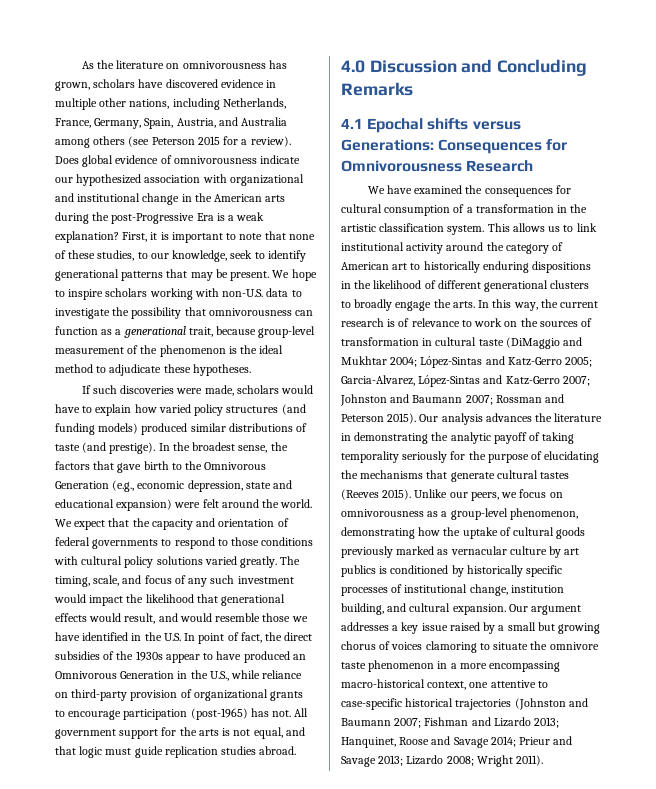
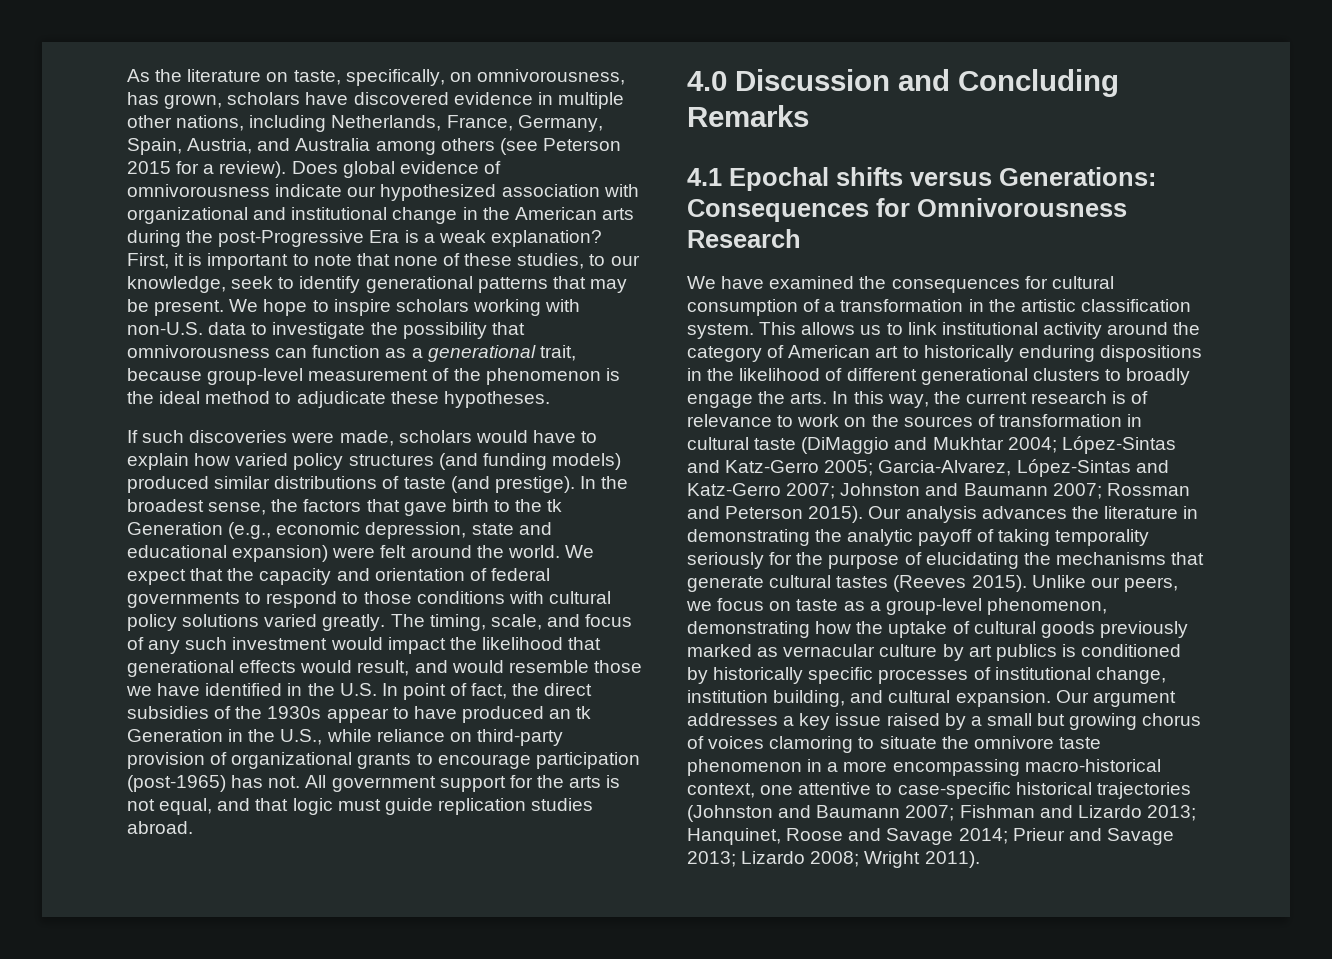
- As the literature on omnivorousness has grown, scholars have discovered evidence in multiple other nations, including Netherlands, France, Germany, Spain, Austria, and Australia among others (see Peterson 2015 for a review).
+ As the literature on taste, specifically, on omnivorousness, has grown, scholars have discovered evidence in multiple other nations, including Netherlands, France, Germany, Spain, Austria, and Australia among others (see Peterson 2015 for a review).
- In the broadest sense, the factors that gave birth to the Omnivorous Generation (e.g., economic depression, state and educational expansion) were felt around the world.
+ In the broadest sense, the factors that gave birth to the tk Generation (e.g., economic depression, state and educational expansion) were felt around the world.
- The timing, scale, and focus of any such investment would impact the likelihood that generational effects would result, and would resemble those we have identified in the U.S. In point of fact, the direct subsidies of the 1930s appear to have produced an Omnivorous Generation in the U.S., while reliance on third-party provision of organizational grants to encourage participation (post-1965) has not.
+ The timing, scale, and focus of any such investment would impact the likelihood that generational effects would result, and would resemble those we have identified in the U.S. In point of fact, the direct subsidies of the 1930s appear to have produced an tk Generation in the U.S., while reliance on third-party provision of organizational grants to encourage participation (post-1965) has not.
- Unlike our peers, we focus on omnivorousness as a group-level phenomenon, demonstrating how the uptake of cultural goods previously marked as vernacular culture by art publics is conditioned by historically specific processes of institutional change, institution building, and cultural expansion.
+ Unlike our peers, we focus on taste as a group-level phenomenon, demonstrating how the uptake of cultural goods previously marked as vernacular culture by art publics is conditioned by historically specific processes of institutional change, institution building, and cultural expansion.

